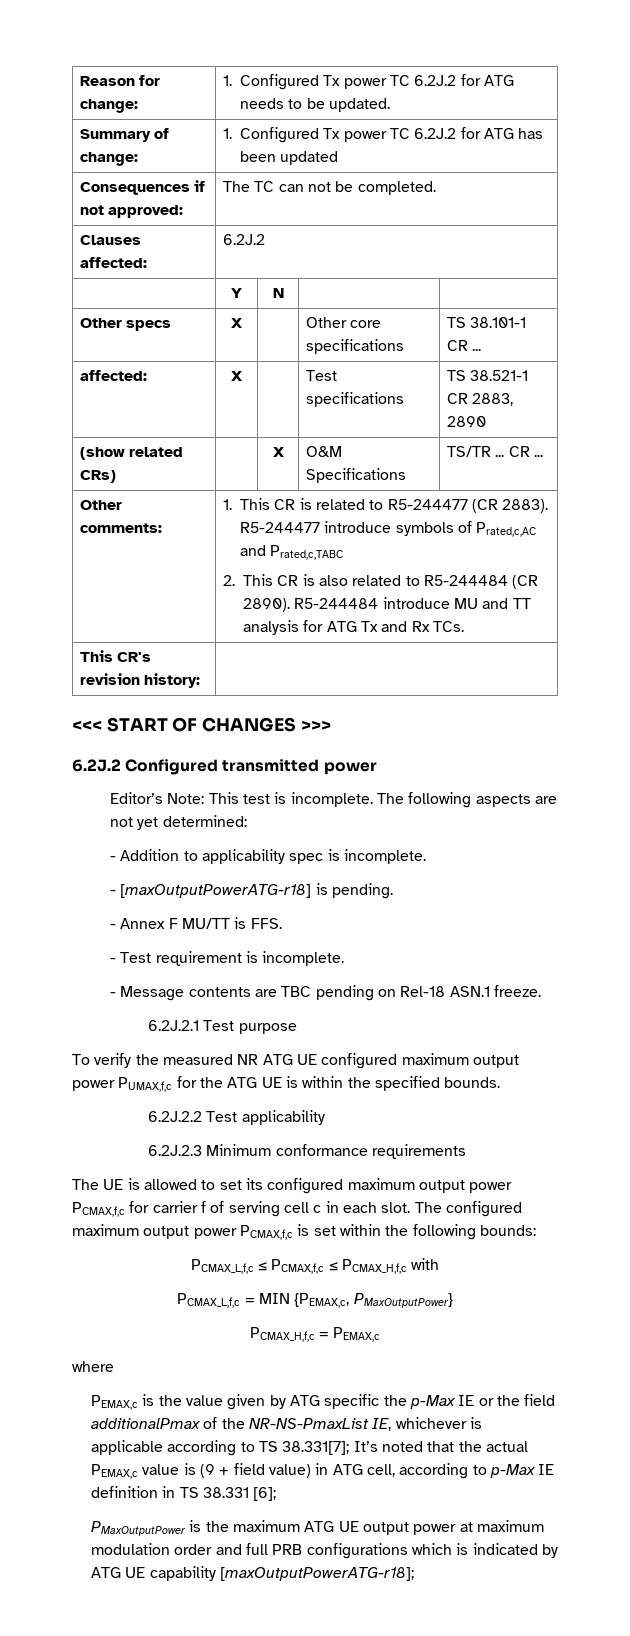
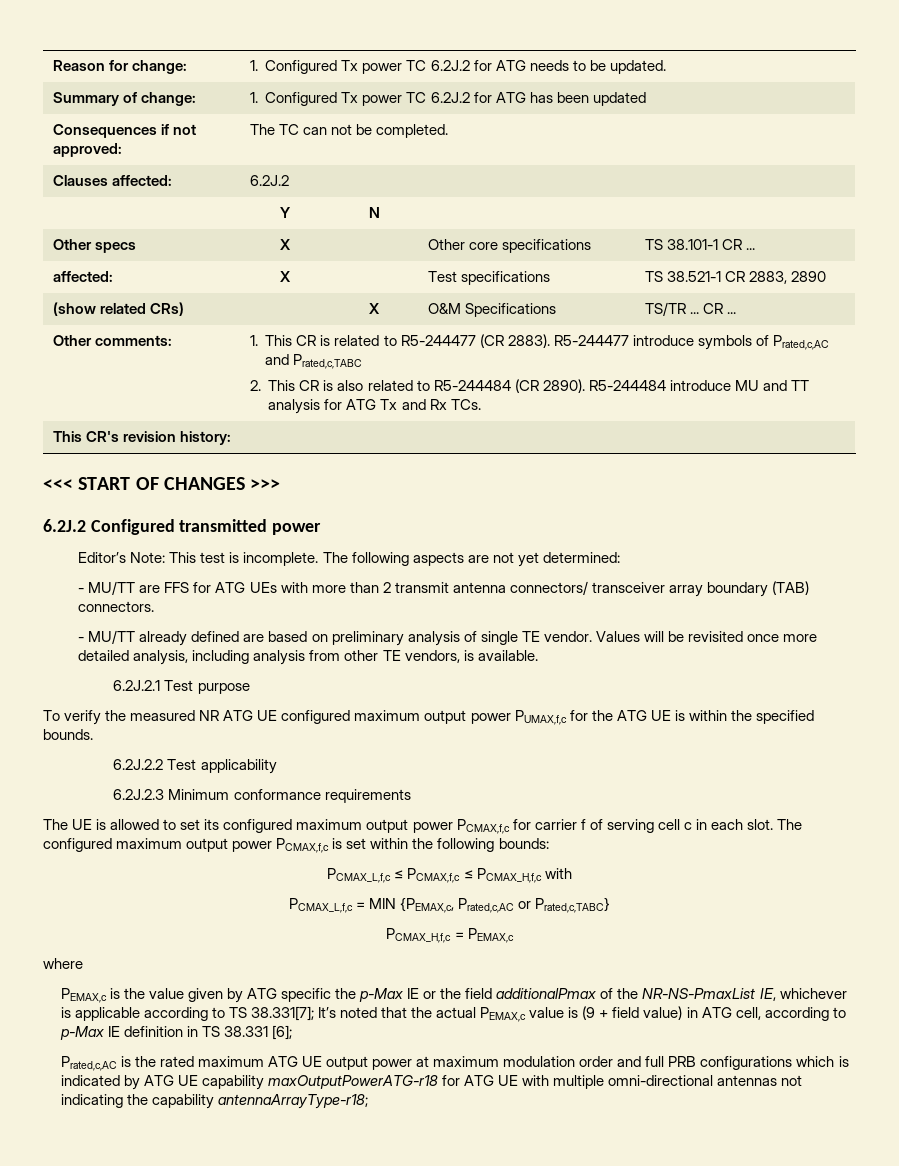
- - Addition to applicability spec is incomplete.
- - [maxOutputPowerATG-r18] is pending.
- - Annex F MU/TT is FFS.
- - Test requirement is incomplete.
- - Message contents are TBC pending on Rel-18 ASN.1 freeze.
+ - MU/TT are FFS for ATG UEs with more than 2 transmit antenna connectors/ transceiver array boundary (TAB) connectors.
+ - MU/TT already defined are based on preliminary analysis of single TE vendor. Values will be revisited once more detailed analysis, including analysis from other TE vendors, is available.
- PCMAX_L,f,c = MIN {PEMAX,c, PMaxOutputPower}
+ PCMAX_L,f,c = MIN {PEMAX,c, Prated,c,AC or Prated,c,TABC}
- PMaxOutputPower is the maximum ATG UE output power at maximum modulation order and full PRB configurations which is indicated by ATG UE capability [maxOutputPowerATG-r18];
+ Prated,c,AC is the rated maximum ATG UE output power at maximum modulation order and full PRB configurations which is indicated by ATG UE capability maxOutputPowerATG-r18 for ATG UE with multiple omni-directional antennas not indicating the capability antennaArrayType-r18;

